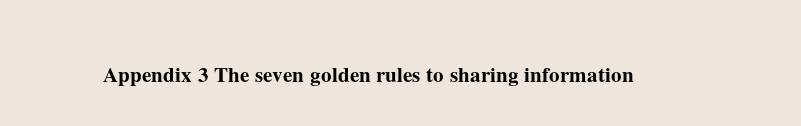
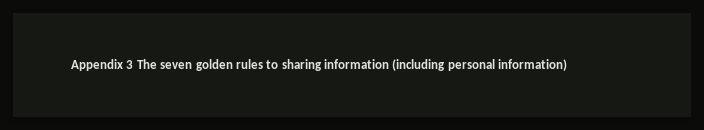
- Appendix 3 The seven golden rules to sharing information
+ Appendix 3 The seven golden rules to sharing information (including personal information)

